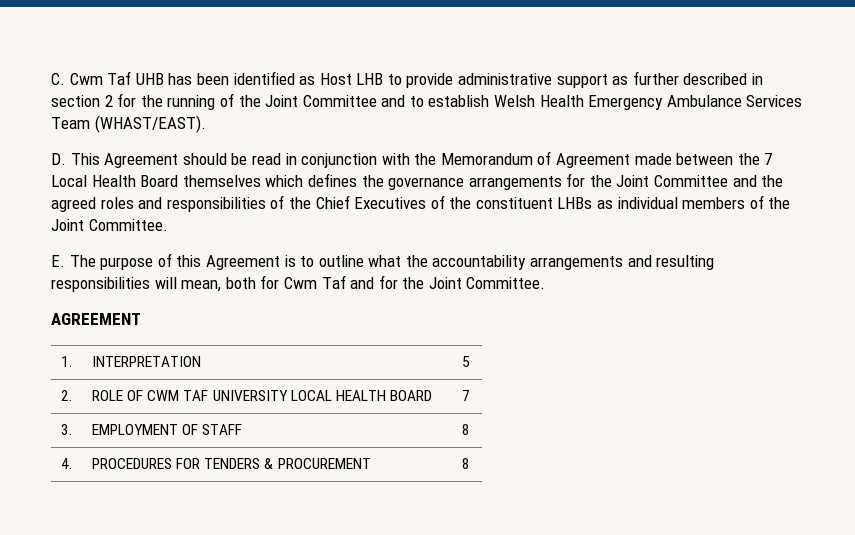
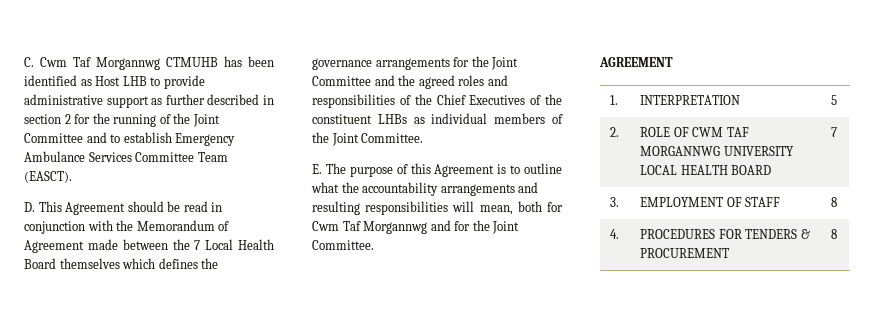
- C. Cwm Taf UHB has been identified as Host LHB to provide administrative support as further described in section 2 for the running of the Joint Committee and to establish Welsh Health Emergency Ambulance Services Team (WHAST/EAST).
+ C. Cwm Taf Morgannwg CTMUHB has been identified as Host LHB to provide administrative support as further described in section 2 for the running of the Joint Committee and to establish Emergency Ambulance Services Committee Team (EASCT).
- E. The purpose of this Agreement is to outline what the accountability arrangements and resulting responsibilities will mean, both for Cwm Taf and for the Joint Committee.
+ E. The purpose of this Agreement is to outline what the accountability arrangements and resulting responsibilities will mean, both for Cwm Taf Morgannwg and for the Joint Committee.
- 2. | ROLE OF CWM TAF UNIVERSITY LOCAL HEALTH BOARD | 7
+ 2. | ROLE OF CWM TAF MORGANNWG UNIVERSITY LOCAL HEALTH BOARD | 7

